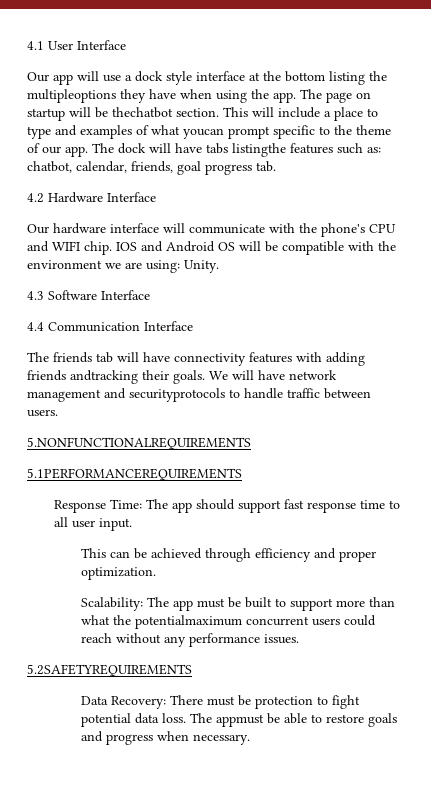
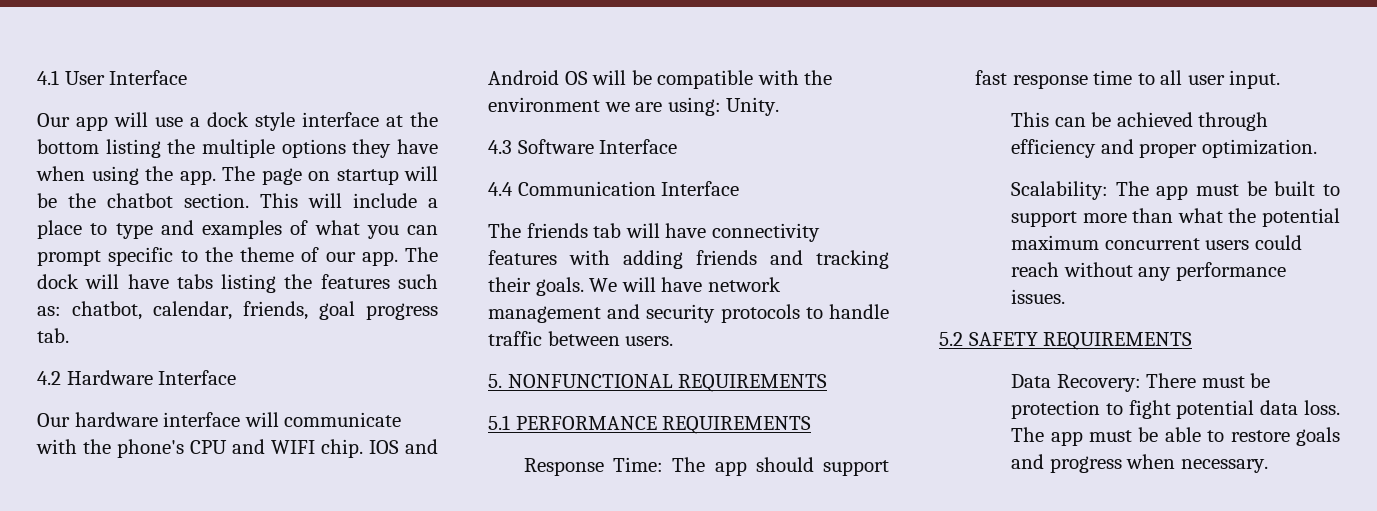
- Our app will use a dock style interface at the bottom listing the multipleoptions they have when using the app.
+ Our app will use a dock style interface at the bottom listing the multiple options they have when using the app.
- The page on startup will be thechatbot section.
+ The page on startup will be the chatbot section.
- This will include a place to type and examples of what youcan prompt specific to the theme of our app.
+ This will include a place to type and examples of what you can prompt specific to the theme of our app.
- The dock will have tabs listingthe features such as: chatbot, calendar, friends, goal progress tab.
+ The dock will have tabs listing the features such as: chatbot, calendar, friends, goal progress tab.
- The friends tab will have connectivity features with adding friends andtracking their goals.
+ The friends tab will have connectivity features with adding friends and tracking their goals.
- We will have network management and securityprotocols to handle traffic between users.
+ We will have network management and security protocols to handle traffic between users.
- 5.NONFUNCTIONALREQUIREMENTS
- 5.1PERFORMANCEREQUIREMENTS
+ 5. NONFUNCTIONAL REQUIREMENTS
+ 5.1 PERFORMANCE REQUIREMENTS
- Scalability: The app must be built to support more than what the potentialmaximum concurrent users could reach without any performance issues.
+ Scalability: The app must be built to support more than what the potential maximum concurrent users could reach without any performance issues.
- 5.2SAFETYREQUIREMENTS
+ 5.2 SAFETY REQUIREMENTS
- The appmust be able to restore goals and progress when necessary.
+ The app must be able to restore goals and progress when necessary.

